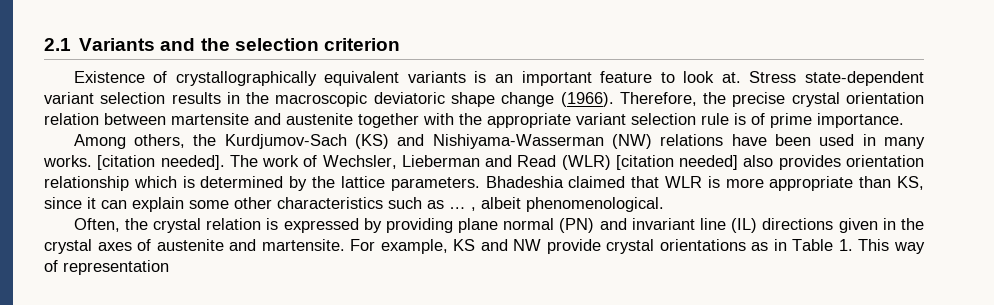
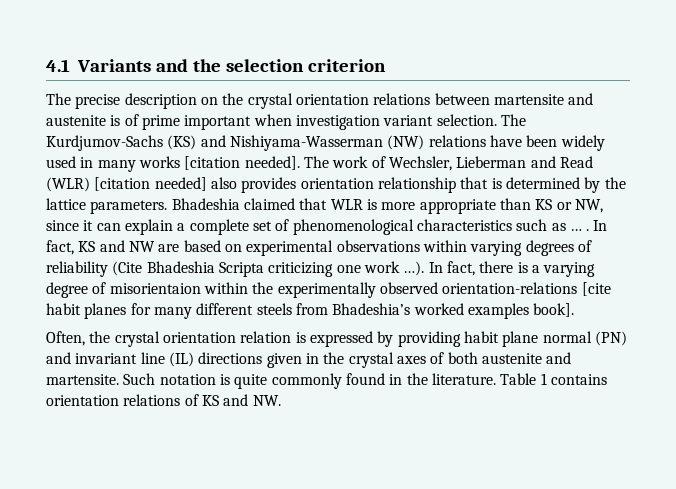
- 2.1 Variants and the selection criterion
+ 4.1 Variants and the selection criterion
- Existence of crystallographically equivalent variants is an important feature to look at. Stress state-dependent variant selection results in the macroscopic deviatoric shape change (1966). Therefore, the precise crystal orientation relation between martensite and austenite together with the appropriate variant selection rule is of prime importance.
- Among others, the Kurdjumov-Sach (KS) and Nishiyama-Wasserman (NW) relations have been used in many works. [citation needed].
+ The precise description on the crystal orientation relations between martensite and austenite is of prime important when investigation variant selection. The Kurdjumov-Sachs (KS) and Nishiyama-Wasserman (NW) relations have been widely used in many works [citation needed].
- The work of Wechsler, Lieberman and Read (WLR) [citation needed] also provides orientation relationship which is determined by the lattice parameters.
+ The work of Wechsler, Lieberman and Read (WLR) [citation needed] also provides orientation relationship that is determined by the lattice parameters.
- Bhadeshia claimed that WLR is more appropriate than KS, since it can explain some other characteristics such as … , albeit phenomenological.
+ Bhadeshia claimed that WLR is more appropriate than KS or NW, since it can explain a complete set of phenomenological characteristics such as … . In fact, KS and NW are based on experimental observations within varying degrees of reliability (Cite Bhadeshia Scripta criticizing one work …). In fact, there is a varying degree of misorientaion within the experimentally observed orientation-relations [cite habit planes for many different steels from Bhadeshia’s worked examples book].
- Often, the crystal relation is expressed by providing plane normal (PN) and invariant line (IL) directions given in the crystal axes of austenite and martensite.
+ Often, the crystal orientation relation is expressed by providing habit plane normal (PN) and invariant line (IL) directions given in the crystal axes of both austenite and martensite.
- For example, KS and NW provide crystal orientations as in Table 1. This way of representation
+ Such notation is quite commonly found in the literature. Table 1 contains orientation relations of KS and NW.

